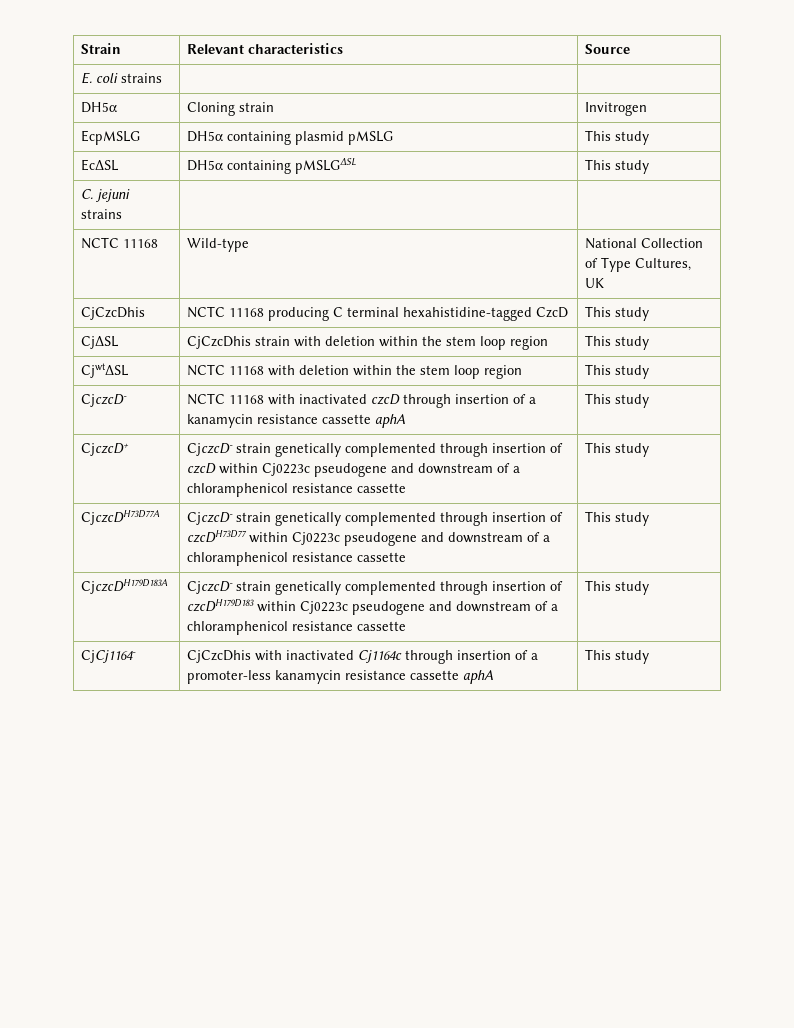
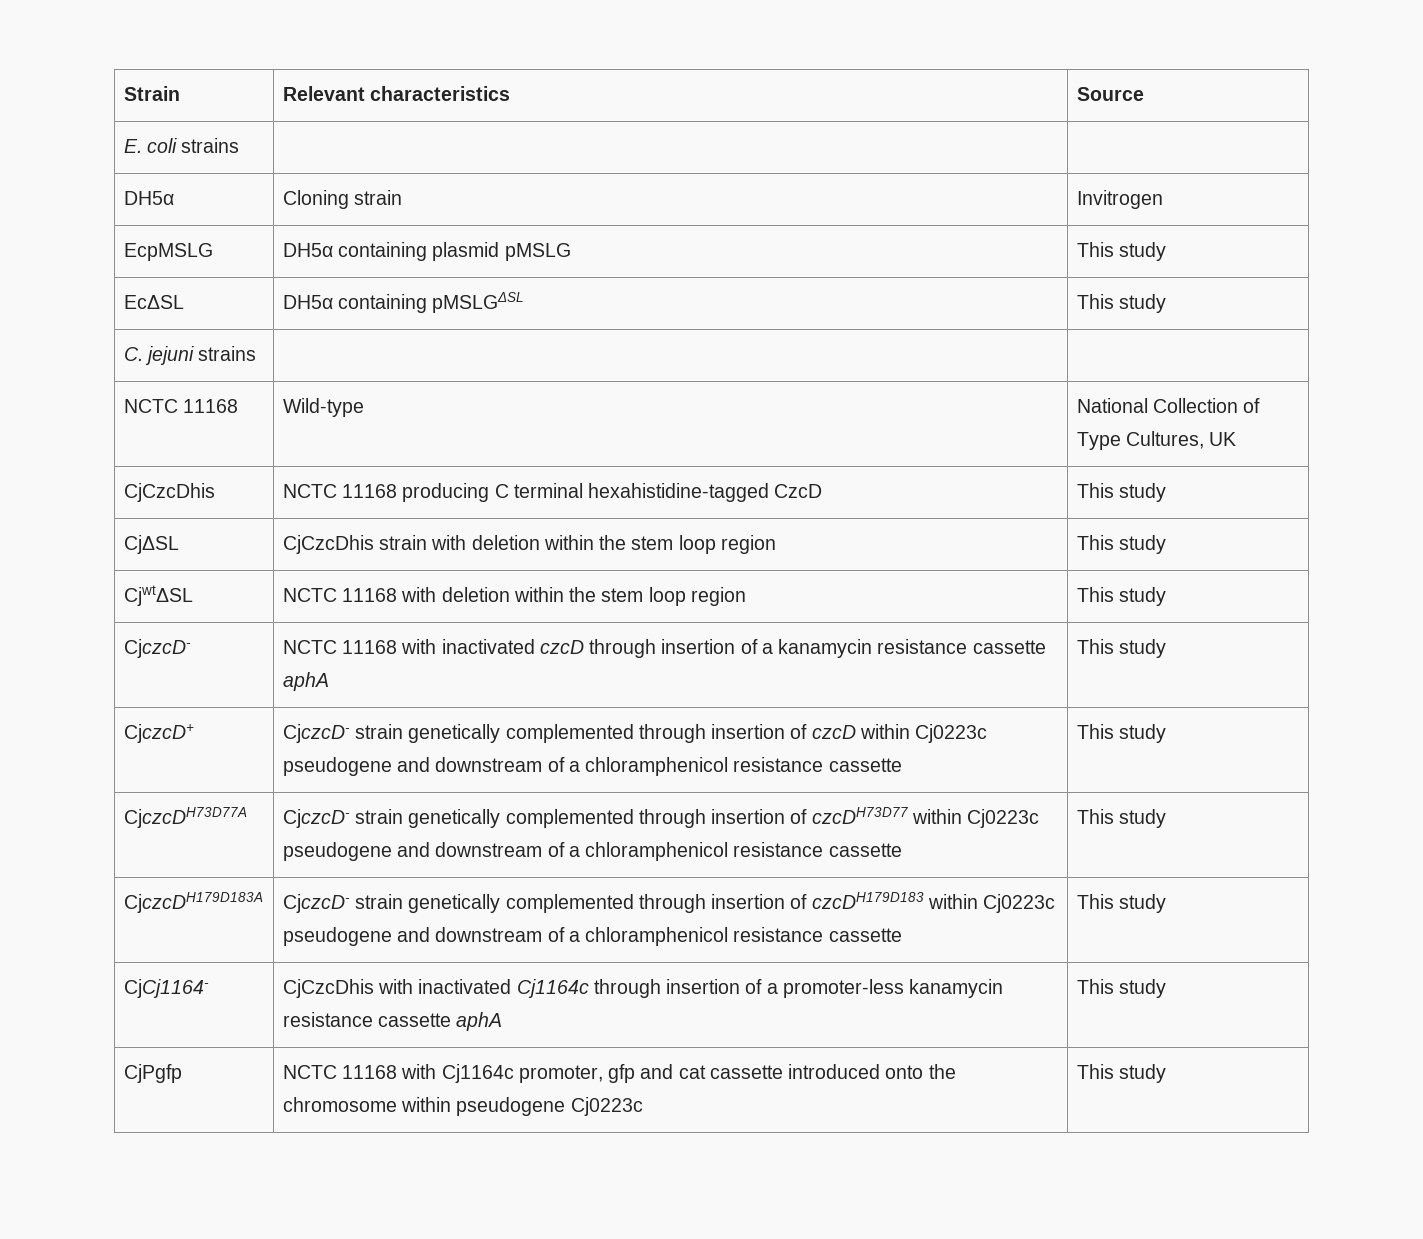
+ CjPgfp | NCTC 11168 with Cj1164c promoter, gfp and cat cassette introduced onto the chromosome within pseudogene Cj0223c | This study

